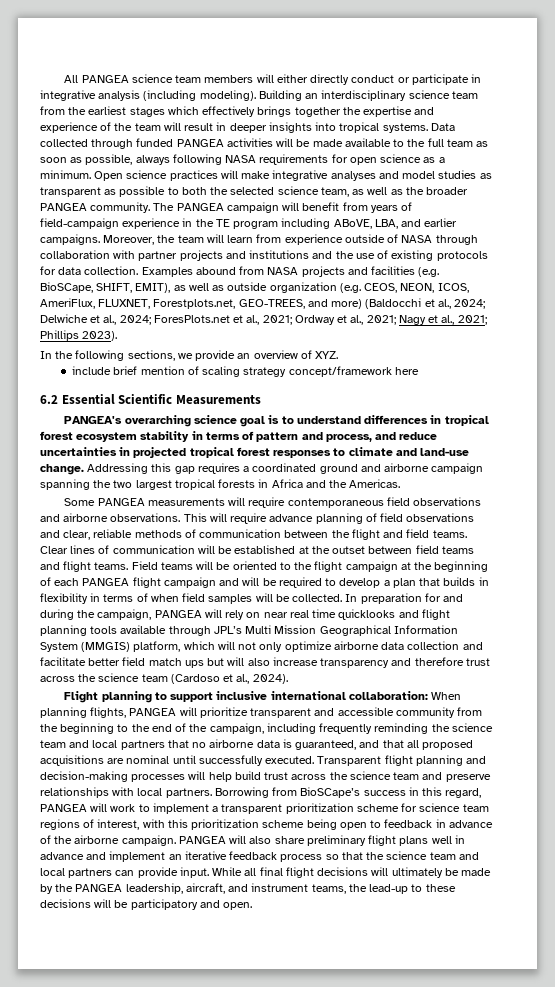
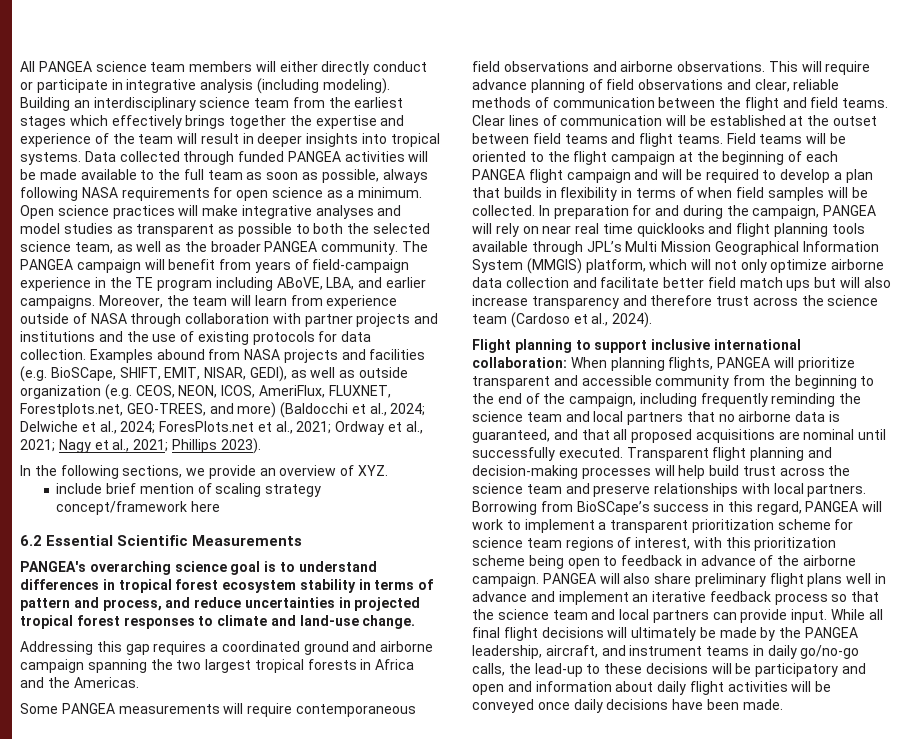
- Examples abound from NASA projects and facilities (e.g. BioSCape, SHIFT, EMIT), as well as outside organization (e.g. CEOS, NEON, ICOS, AmeriFlux, FLUXNET, Forestplots.net, GEO-TREES, and more) (Baldocchi et al., 2024; Delwiche et al., 2024; ForesPlots.net et al., 2021; Ordway et al., 2021; Nagy et al., 2021; Phillips 2023).
+ Examples abound from NASA projects and facilities (e.g. BioSCape, SHIFT, EMIT, NISAR, GEDI), as well as outside organization (e.g. CEOS, NEON, ICOS, AmeriFlux, FLUXNET, Forestplots.net, GEO-TREES, and more) (Baldocchi et al., 2024; Delwiche et al., 2024; ForesPlots.net et al., 2021; Ordway et al., 2021; Nagy et al., 2021; Phillips 2023).
- PANGEA's overarching science goal is to understand differences in tropical forest ecosystem stability in terms of pattern and process, and reduce uncertainties in projected tropical forest responses to climate and land-use change. Addressing this gap requires a coordinated ground and airborne campaign spanning the two largest tropical forests in Africa and the Americas.
+ PANGEA's overarching science goal is to understand differences in tropical forest ecosystem stability in terms of pattern and process, and reduce uncertainties in projected tropical forest responses to climate and land-use change.
+ Addressing this gap requires a coordinated ground and airborne campaign spanning the two largest tropical forests in Africa and the Americas.
- While all final flight decisions will ultimately be made by the PANGEA leadership, aircraft, and instrument teams, the lead-up to these decisions will be participatory and open.
+ While all final flight decisions will ultimately be made by the PANGEA leadership, aircraft, and instrument teams in daily go/no-go calls, the lead-up to these decisions will be participatory and open and information about daily flight activities will be conveyed once daily decisions have been made.

